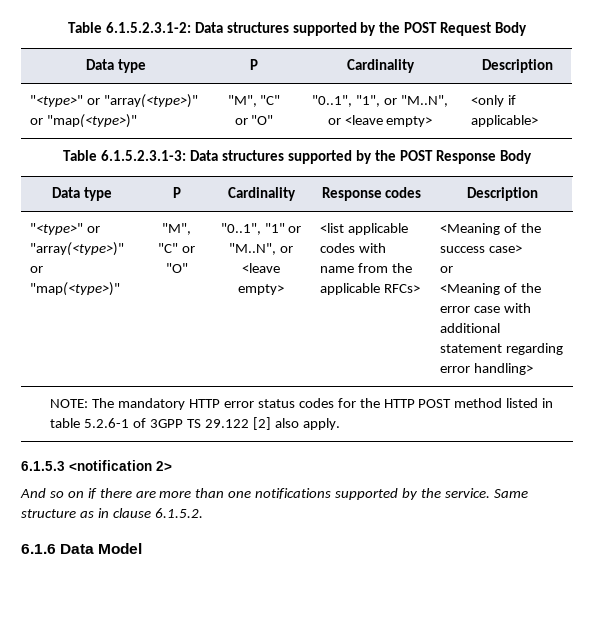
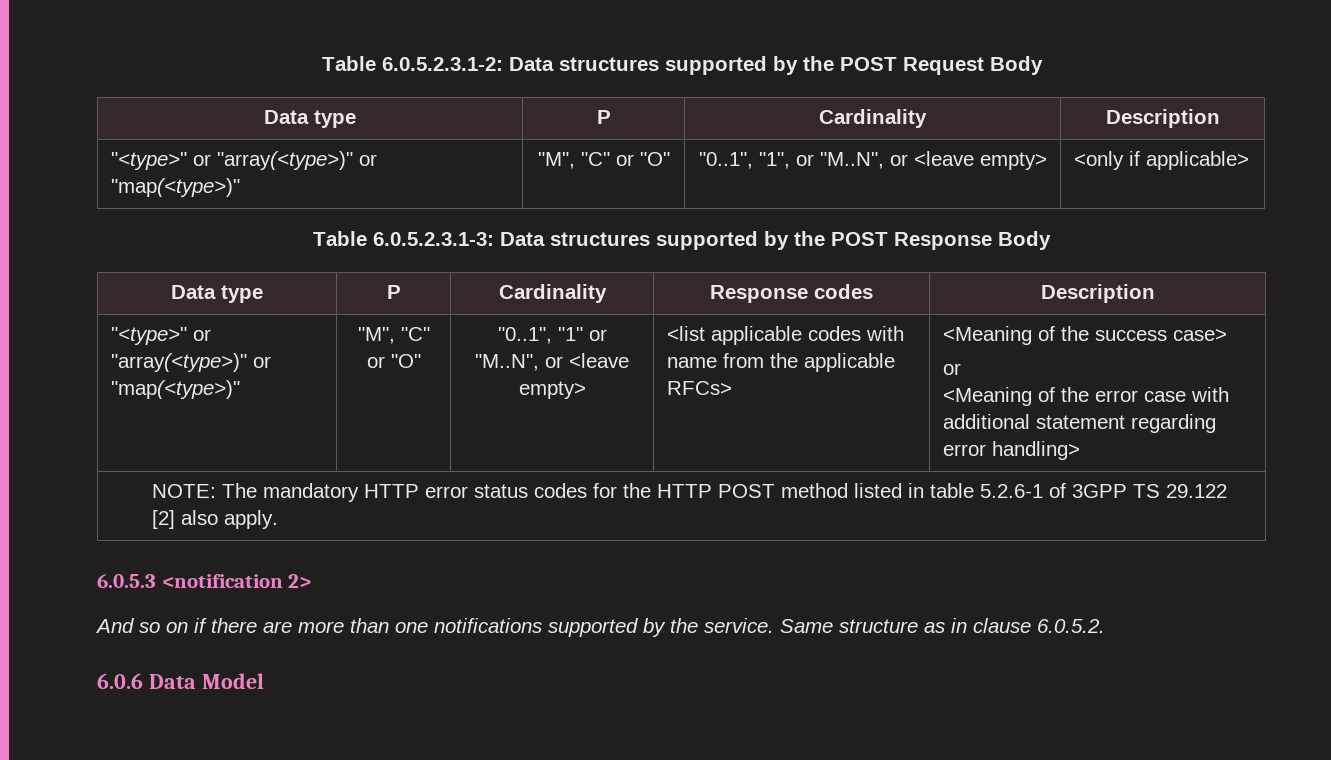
- Table 6.1.5.2.3.1-2: Data structures supported by the POST Request Body
+ Table 6.0.5.2.3.1-2: Data structures supported by the POST Request Body
- Table 6.1.5.2.3.1-3: Data structures supported by the POST Response Body
+ Table 6.0.5.2.3.1-3: Data structures supported by the POST Response Body
- 6.1.5.3 <notification 2>
+ 6.0.5.3 <notification 2>
- Same structure as in clause 6.1.5.2.
- 6.1.6 Data Model
+ Same structure as in clause 6.0.5.2.
+ 6.0.6 Data Model

